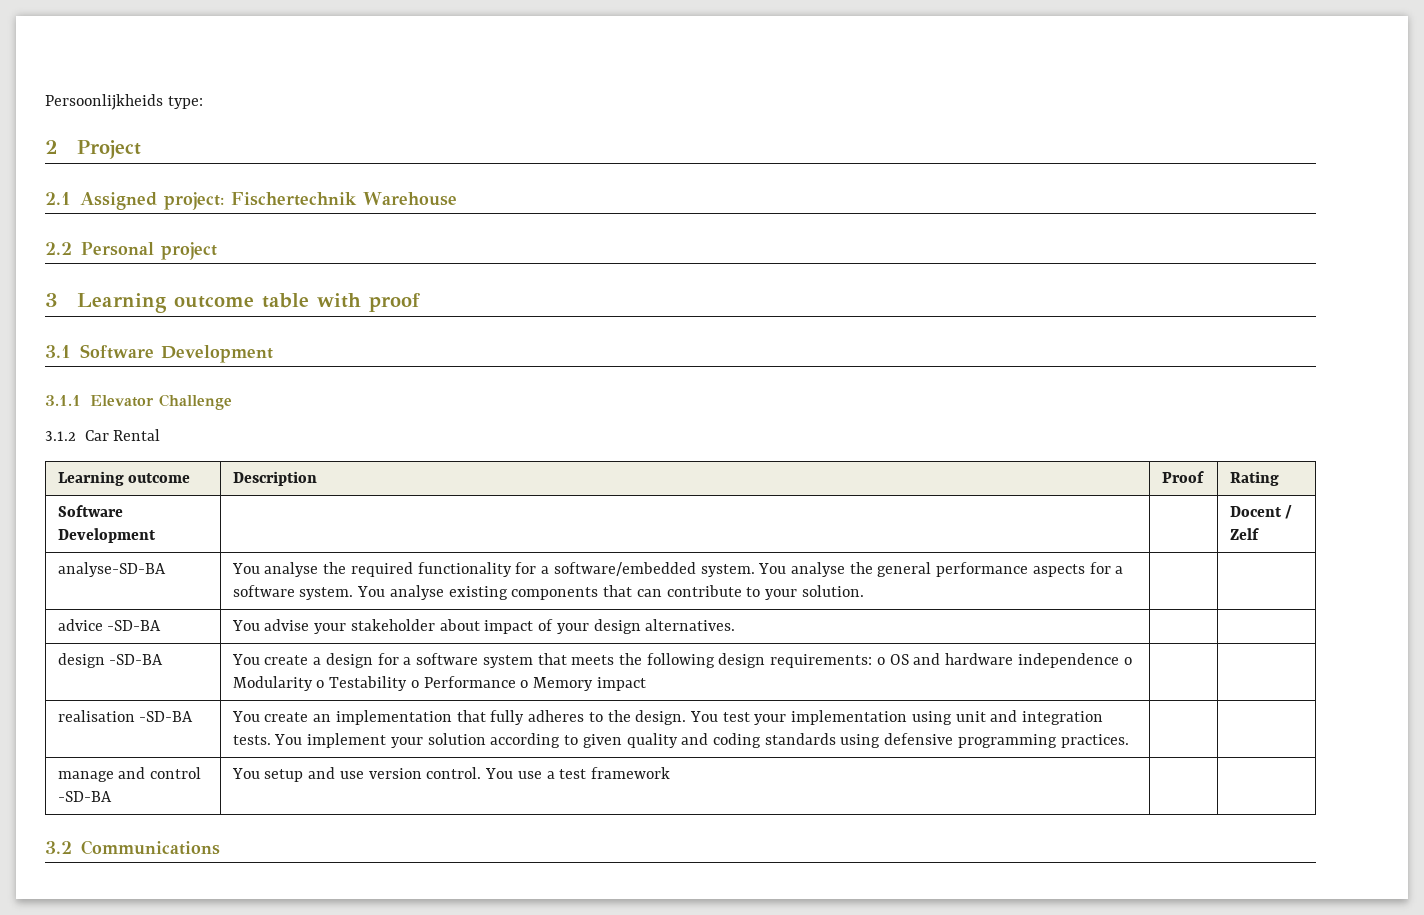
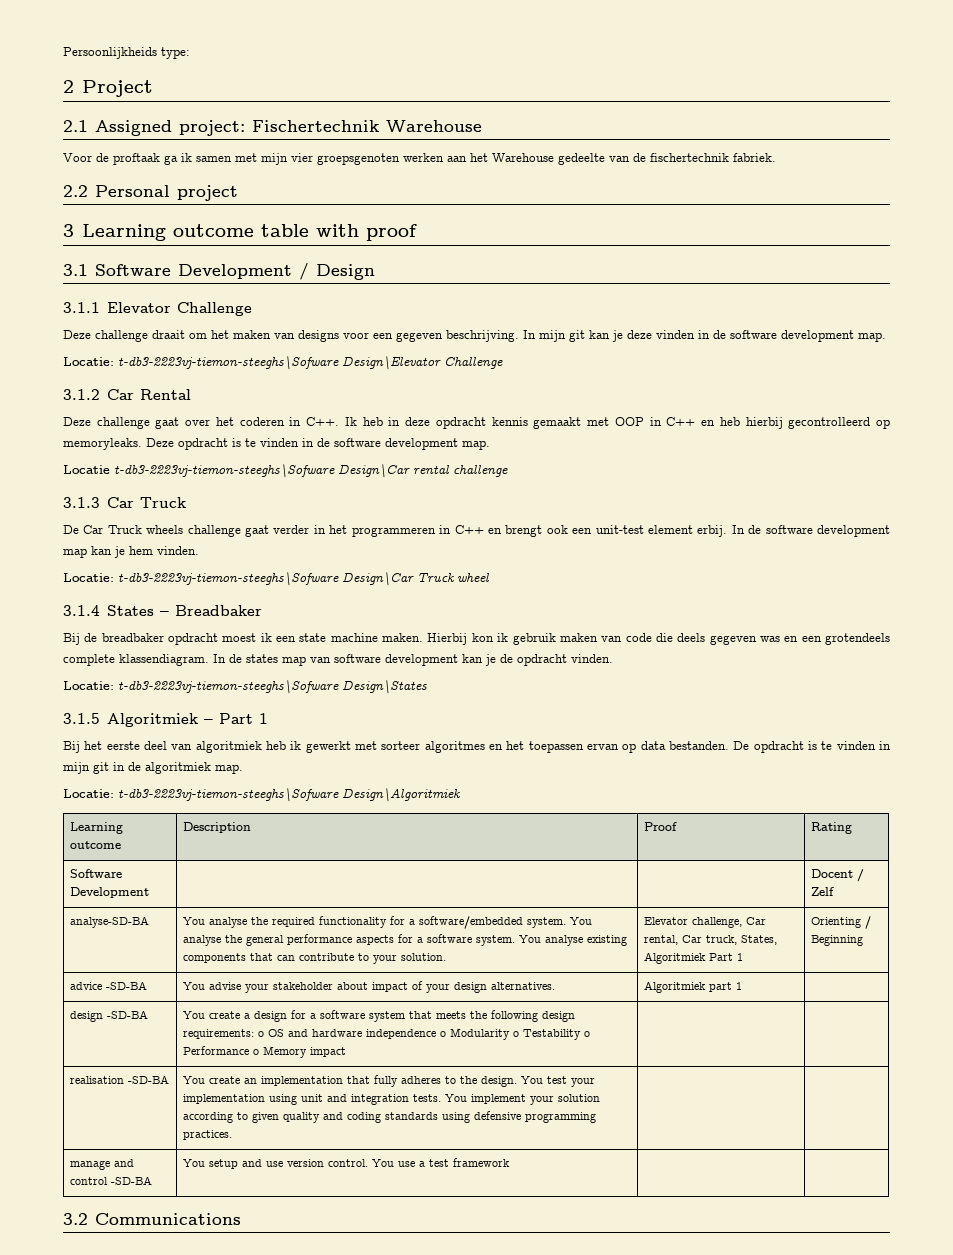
+ Voor de proftaak ga ik samen met mijn vier groepsgenoten werken aan het Warehouse gedeelte van de fischertechnik fabriek.
- 3.1 Software Development
+ 3.1 Software Development / Design
+ Deze challenge draait om het maken van designs voor een gegeven beschrijving. In mijn git kan je deze vinden in de software development map.
+ Locatie: t-db3-2223vj-tiemon-steeghs\Sofware Design\Elevator Challenge
  3.1.2 Car Rental
+ Deze challenge gaat over het coderen in C++. Ik heb in deze opdracht kennis gemaakt met OOP in C++ en heb hierbij gecontrolleerd op memoryleaks. Deze opdracht is te vinden in de software development map.
+ Locatie t-db3-2223vj-tiemon-steeghs\Sofware Design\Car rental challenge
+ 3.1.3 Car Truck
+ De Car Truck wheels challenge gaat verder in het programmeren in C++ en brengt ook een unit-test element erbij. In de software development map kan je hem vinden.
+ Locatie: t-db3-2223vj-tiemon-steeghs\Sofware Design\Car Truck wheel
+ 3.1.4 States – Breadbaker
+ Bij de breadbaker opdracht moest ik een state machine maken. Hierbij kon ik gebruik maken van code die deels gegeven was en een grotendeels complete klassendiagram. In de states map van software development kan je de opdracht vinden.
+ Locatie: t-db3-2223vj-tiemon-steeghs\Sofware Design\States
+ 3.1.5 Algoritmiek – Part 1
+ Bij het eerste deel van algoritmiek heb ik gewerkt met sorteer algoritmes en het toepassen ervan op data bestanden. De opdracht is te vinden in mijn git in de algoritmiek map.
+ Locatie: t-db3-2223vj-tiemon-steeghs\Sofware Design\Algoritmiek
+ Elevator challenge, Car rental, Car truck, States, Algoritmiek Part 1 | Orienting / Beginning
- advice -SD-BA | You advise your stakeholder about impact of your design alternatives. | |
+ advice -SD-BA | You advise your stakeholder about impact of your design alternatives. | Algoritmiek part 1 |

